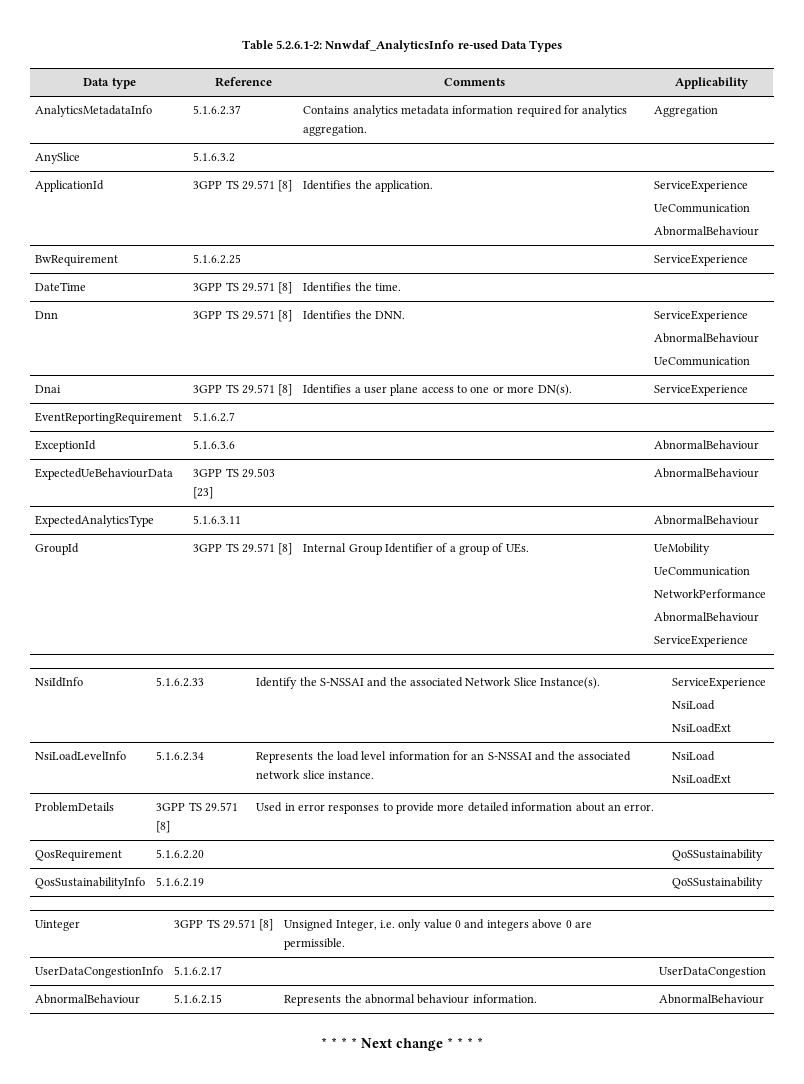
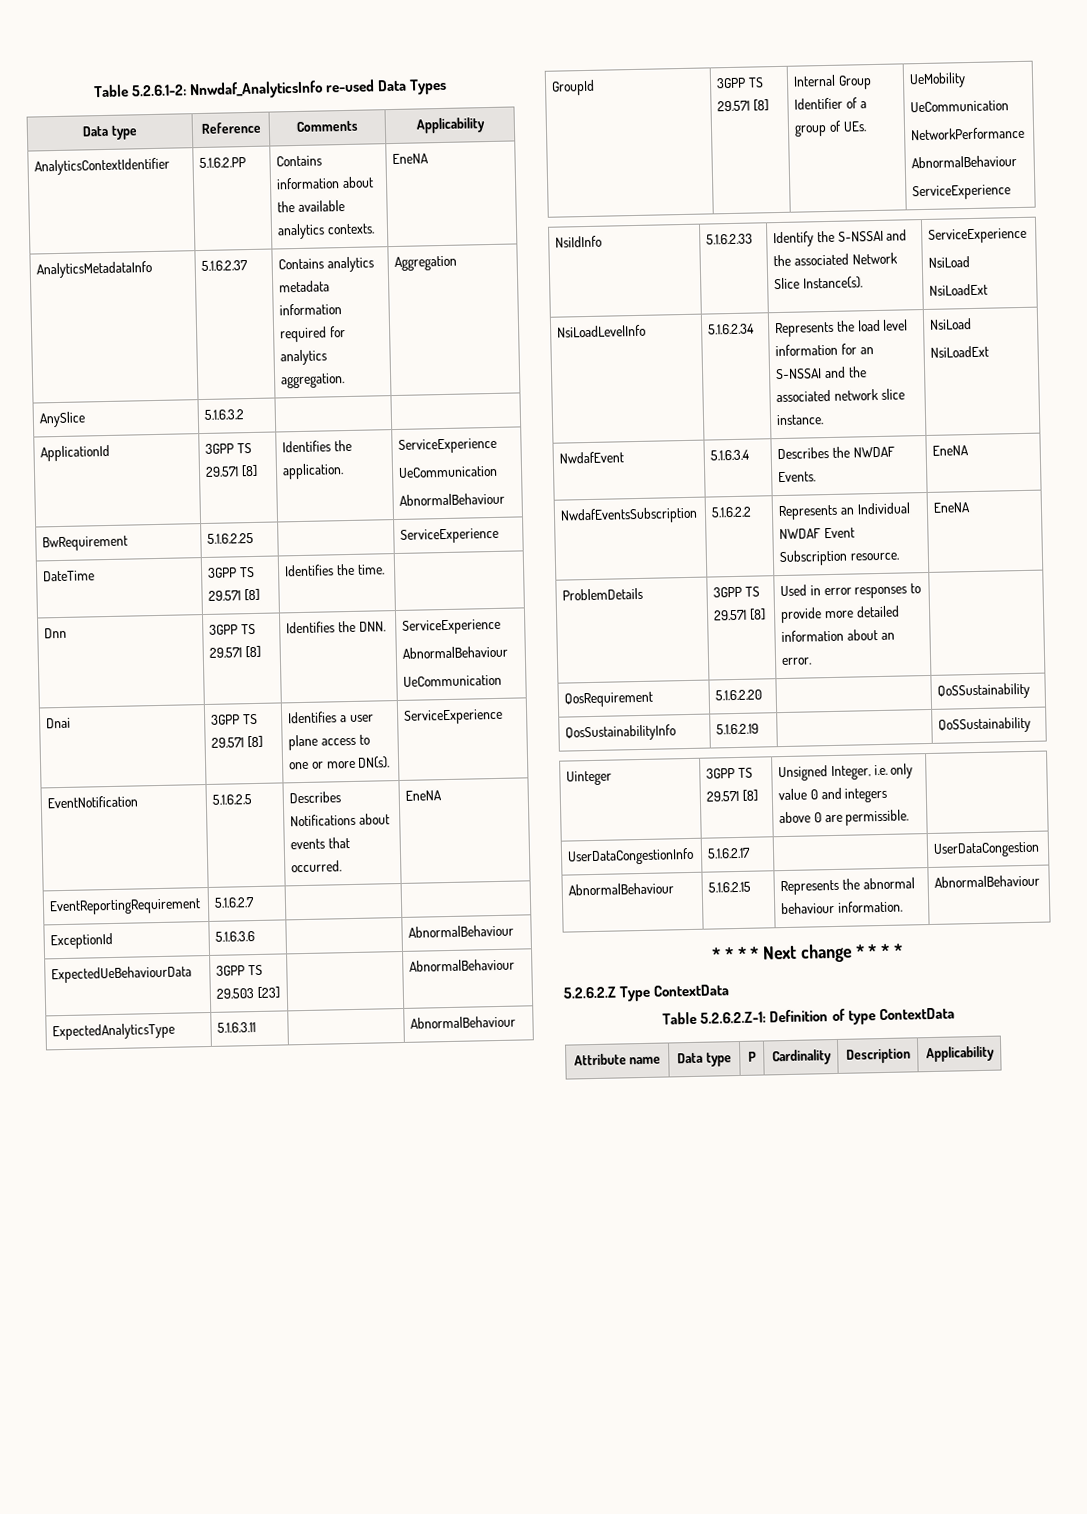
+ AnalyticsContextIdentifier | 5.1.6.2.PP | Contains information about the available analytics contexts. | EneNA
+ EventNotification | 5.1.6.2.5 | Describes Notifications about events that occurred. | EneNA
+ NwdafEvent | 5.1.6.3.4 | Describes the NWDAF Events. | EneNA
+ NwdafEventsSubscription | 5.1.6.2.2 | Represents an Individual NWDAF Event Subscription resource. | EneNA
+ 5.2.6.2.Z Type ContextData
+ Table 5.2.6.2.Z-1: Definition of type ContextData
+ Attribute name | Data type | P | Cardinality | Description | Applicability

